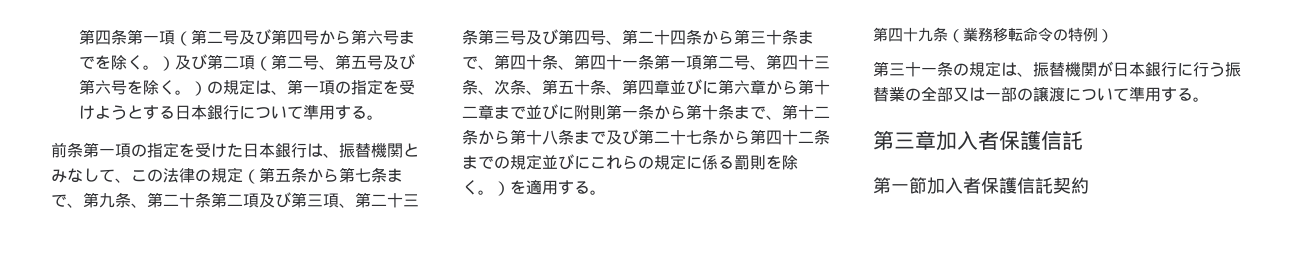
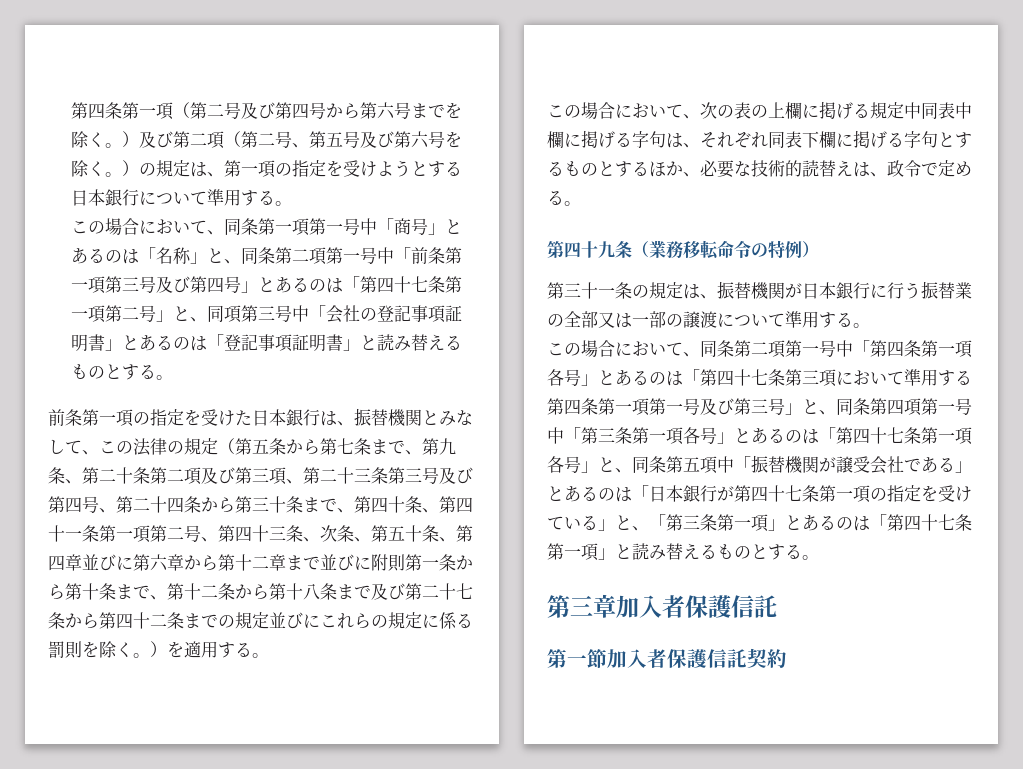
+ この場合において、同条第一項第一号中「商号」とあるのは「名称」と、同条第二項第一号中「前条第一項第三号及び第四号」とあるのは「第四十七条第一項第二号」と、同項第三号中「会社の登記事項証明書」とあるのは「登記事項証明書」と読み替えるものとする。
+ この場合において、次の表の上欄に掲げる規定中同表中欄に掲げる字句は、それぞれ同表下欄に掲げる字句とするものとするほか、必要な技術的読替えは、政令で定める。
+ この場合において、同条第二項第一号中「第四条第一項各号」とあるのは「第四十七条第三項において準用する第四条第一項第一号及び第三号」と、同条第四項第一号中「第三条第一項各号」とあるのは「第四十七条第一項各号」と、同条第五項中「振替機関が譲受会社である」とあるのは「日本銀行が第四十七条第一項の指定を受けている」と、「第三条第一項」とあるのは「第四十七条第一項」と読み替えるものとする。

